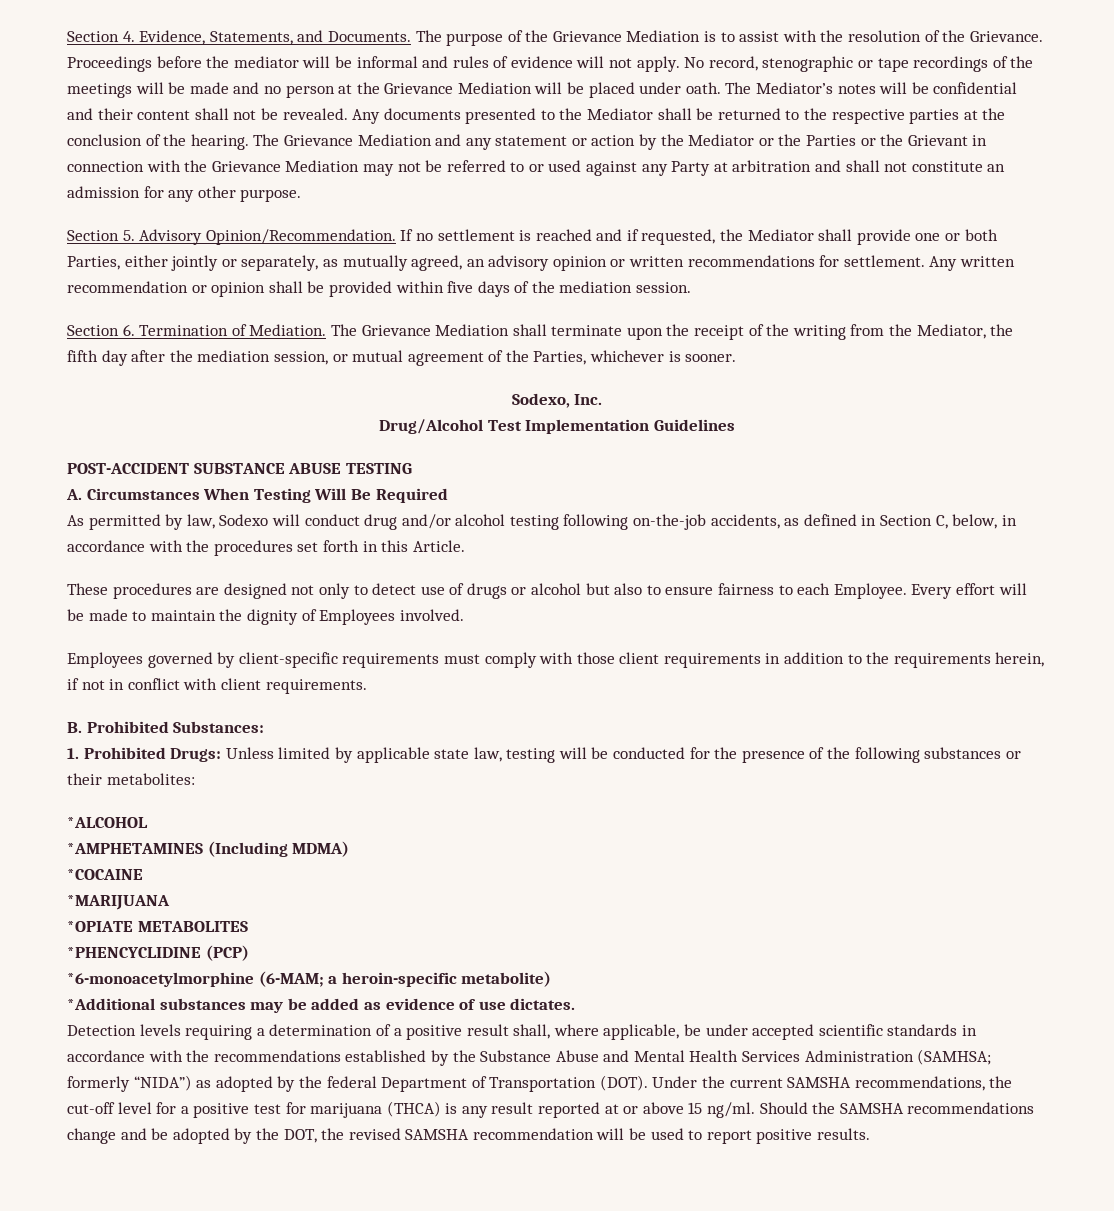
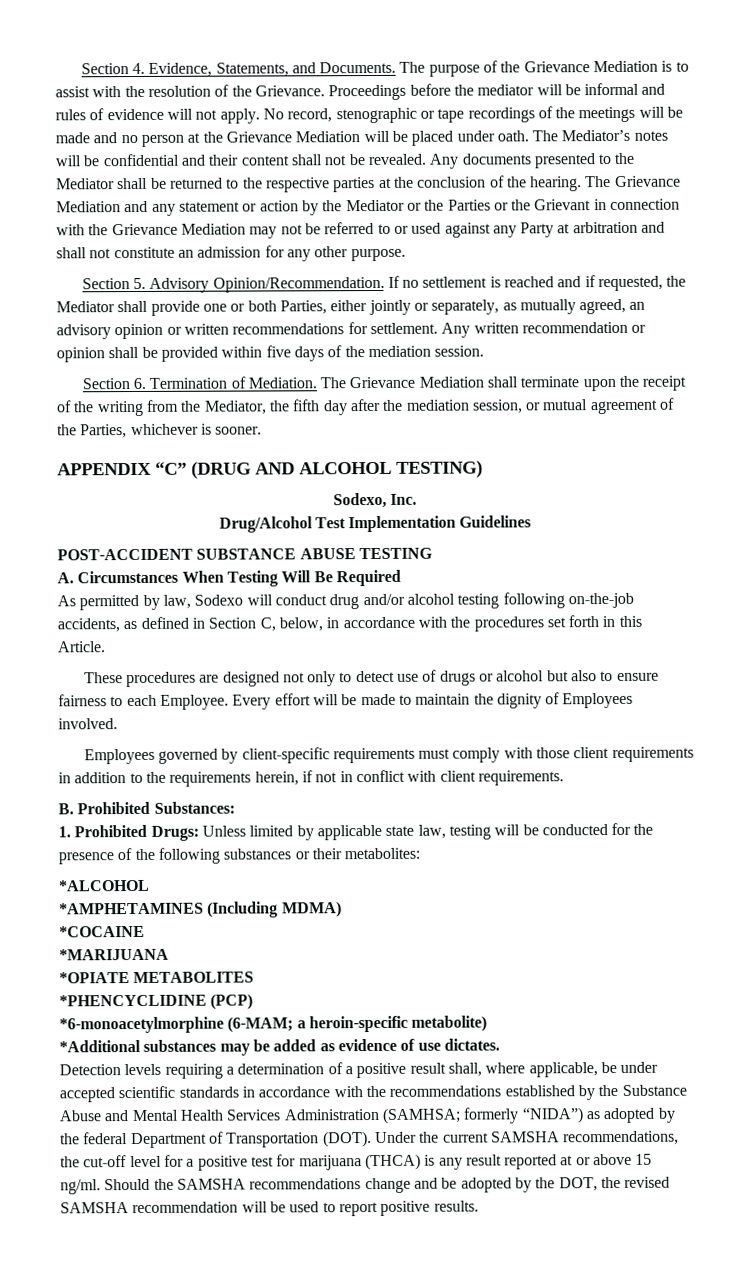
+ APPENDIX “C” (DRUG AND ALCOHOL TESTING)

